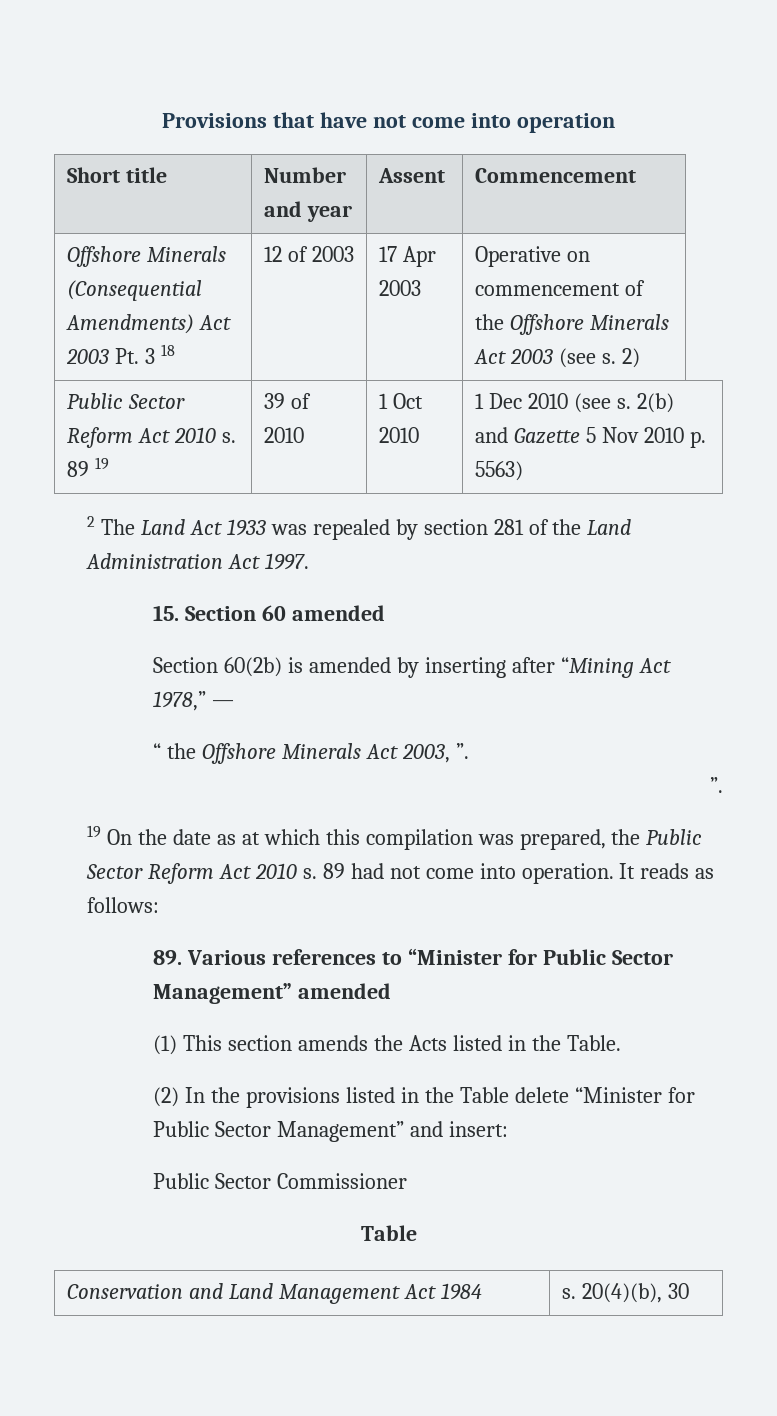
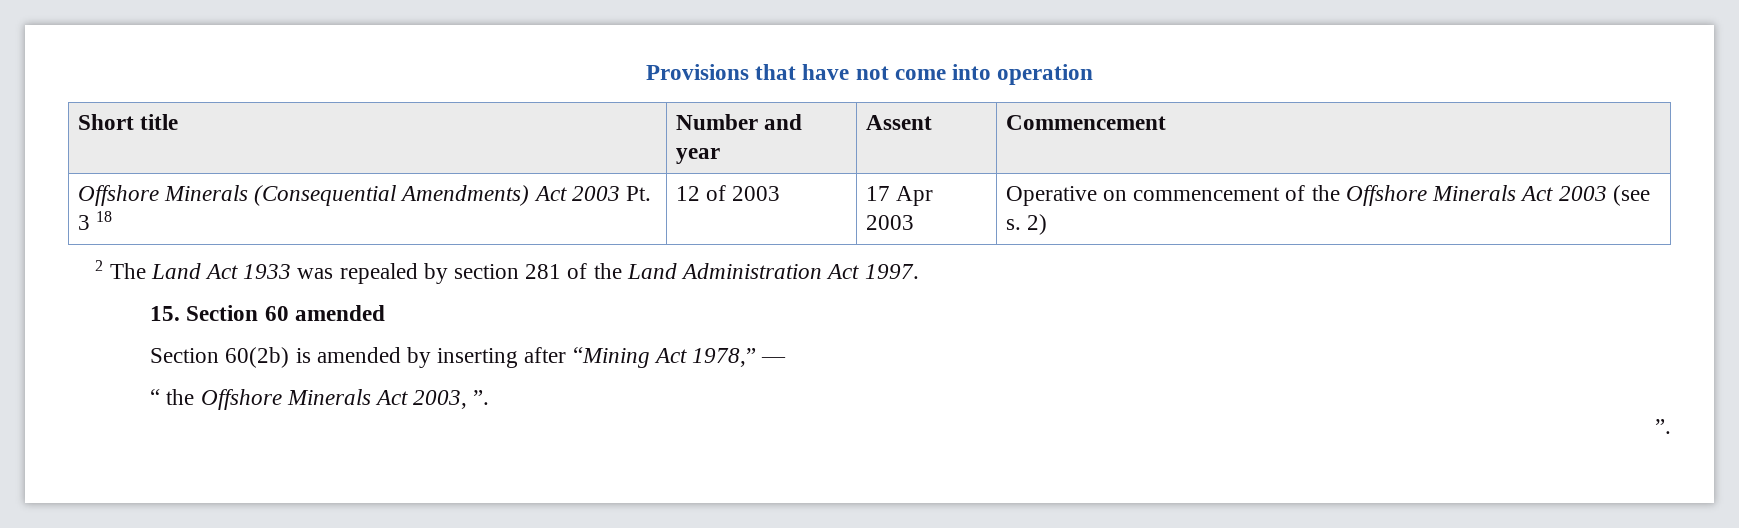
- Public Sector Reform Act 2010 s. 89 19 | 39 of 2010 | 1 Oct 2010 | 1 Dec 2010 (see s. 2(b) and Gazette 5 Nov 2010 p. 5563)
- 19 On the date as at which this compilation was prepared, the Public Sector Reform Act 2010 s. 89 had not come into operation. It reads as follows:
- 89. Various references to “Minister for Public Sector Management” amended
- (1) This section amends the Acts listed in the Table.
- (2) In the provisions listed in the Table delete “Minister for Public Sector Management” and insert:
- Public Sector Commissioner
- Table
- Conservation and Land Management Act 1984 | s. 20(4)(b), 30

